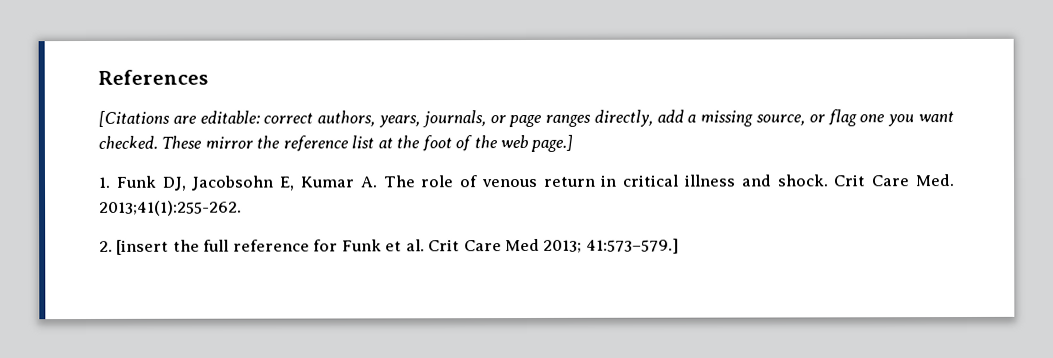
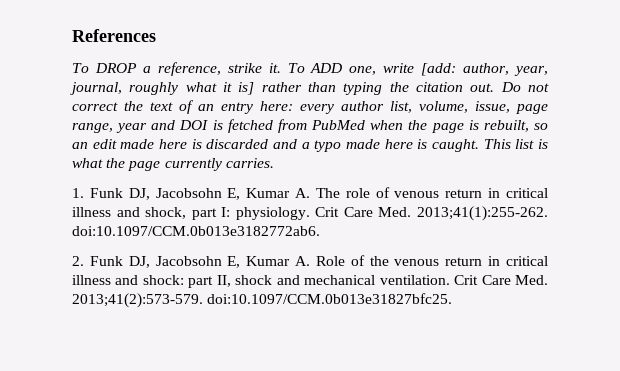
- [Citations are editable: correct authors, years, journals, or page ranges directly, add a missing source, or flag one you want checked. These mirror the reference list at the foot of the web page.]
+ To DROP a reference, strike it. To ADD one, write [add: author, year, journal, roughly what it is] rather than typing the citation out. Do not correct the text of an entry here: every author list, volume, issue, page range, year and DOI is fetched from PubMed when the page is rebuilt, so an edit made here is discarded and a typo made here is caught. This list is what the page currently carries.
- 1. Funk DJ, Jacobsohn E, Kumar A. The role of venous return in critical illness and shock.
+ 1. Funk DJ, Jacobsohn E, Kumar A. The role of venous return in critical illness and shock, part I: physiology.
- Crit Care Med. 2013;41(1):255-262.
+ Crit Care Med. 2013;41(1):255-262. doi:10.1097/CCM.0b013e3182772ab6.
- 2. [insert the full reference for Funk et al. Crit Care Med 2013; 41:573–579.]
+ 2. Funk DJ, Jacobsohn E, Kumar A. Role of the venous return in critical illness and shock: part II, shock and mechanical ventilation. Crit Care Med. 2013;41(2):573-579. doi:10.1097/CCM.0b013e31827bfc25.

